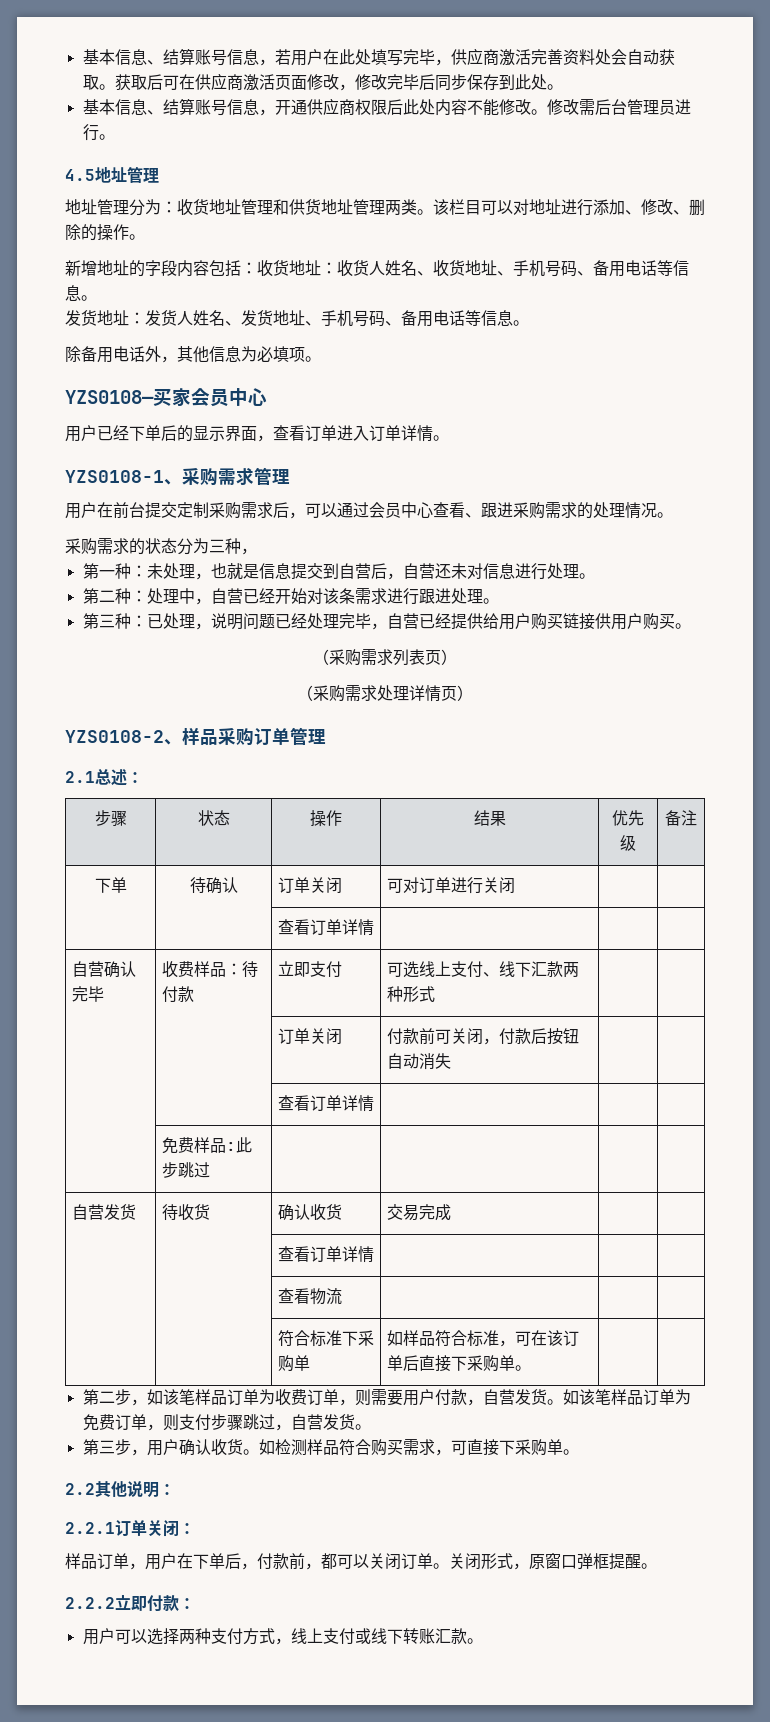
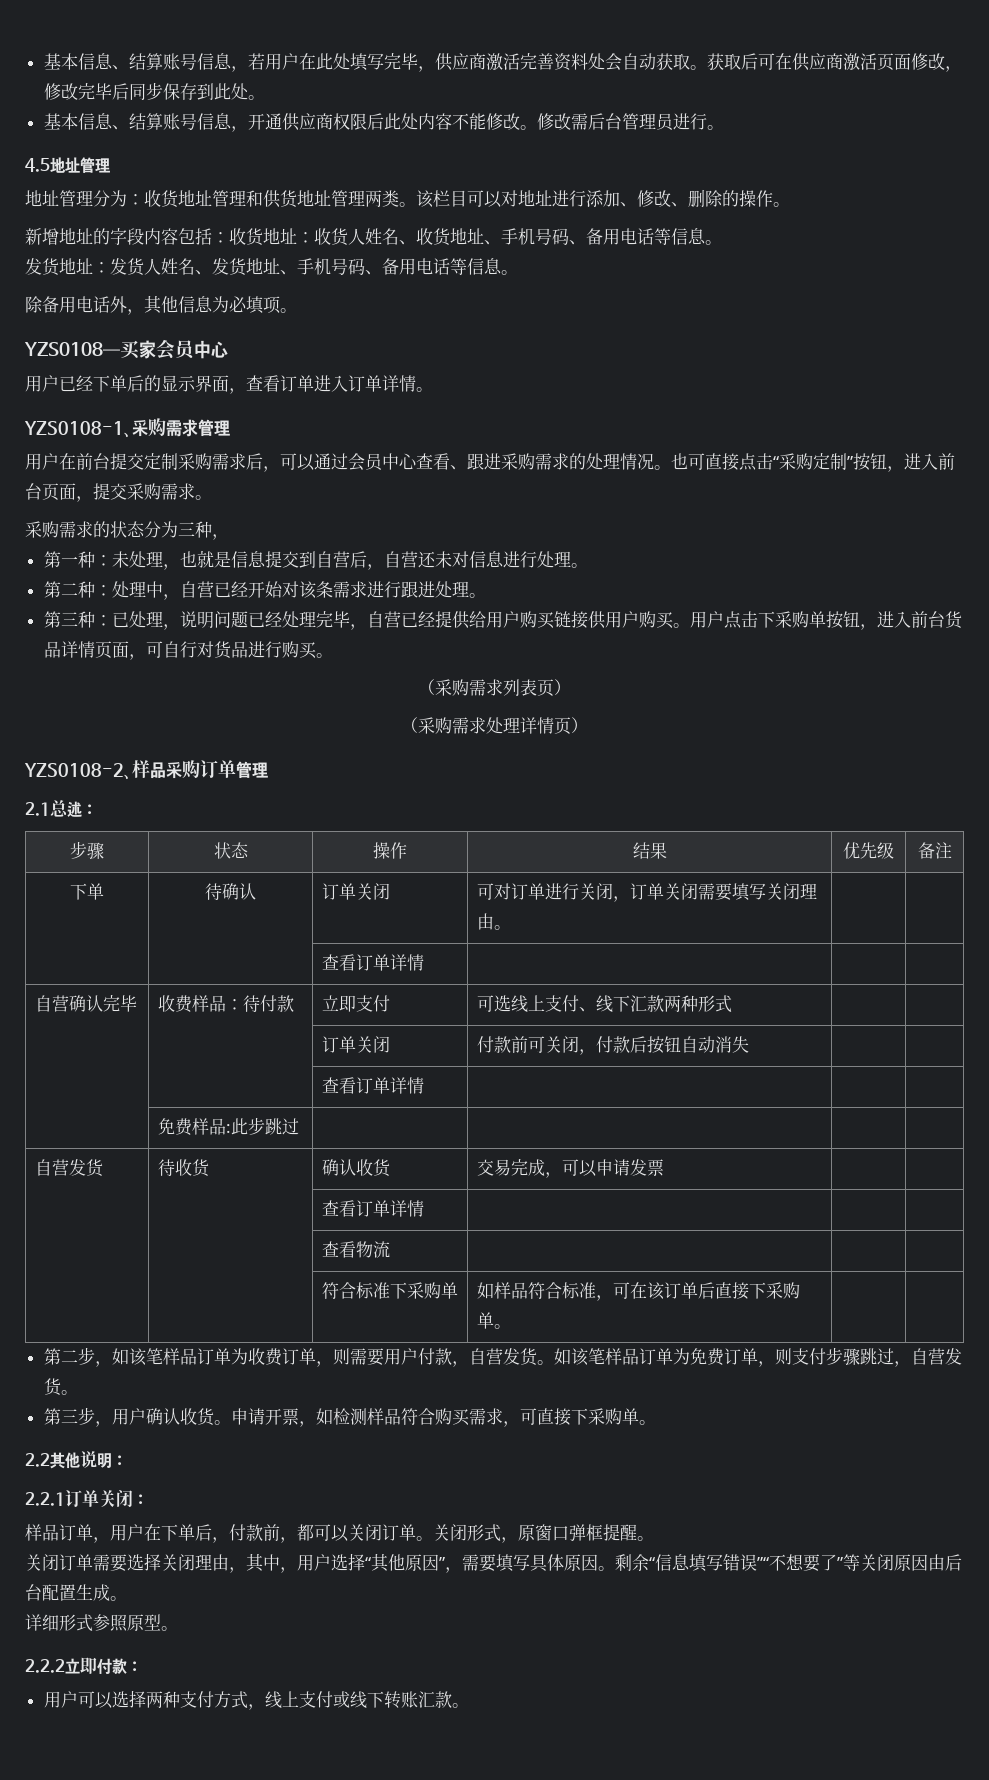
+ 也可直接点击“采购定制”按钮，进入前台页面，提交采购需求。
+ 用户点击下采购单按钮，进入前台货品详情页面，可自行对货品进行购买。
- 下单 | 待确认 | 订单关闭 | 可对订单进行关闭 | |
+ 下单 | 待确认 | 订单关闭 | 可对订单进行关闭，订单关闭需要填写关闭理由。 | |
- 自营发货 | 待收货 | 确认收货 | 交易完成 | |
+ 自营发货 | 待收货 | 确认收货 | 交易完成，可以申请发票 | |
- 如检测样品符合购买需求，可直接下采购单。
+ 申请开票，如检测样品符合购买需求，可直接下采购单。
+ 关闭订单需要选择关闭理由，其中，用户选择“其他原因”，需要填写具体原因。剩余“信息填写错误”“不想要了”等关闭原因由后台配置生成。
+ 详细形式参照原型。

